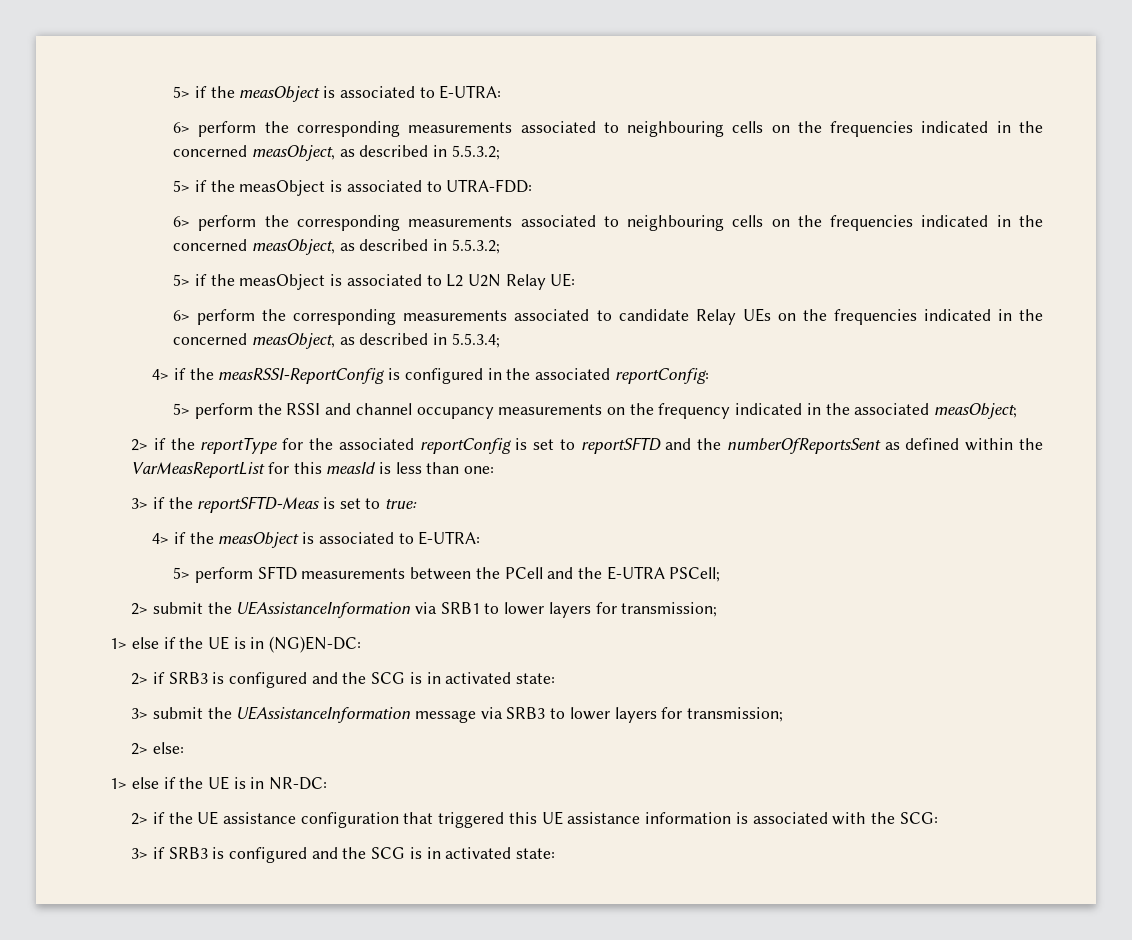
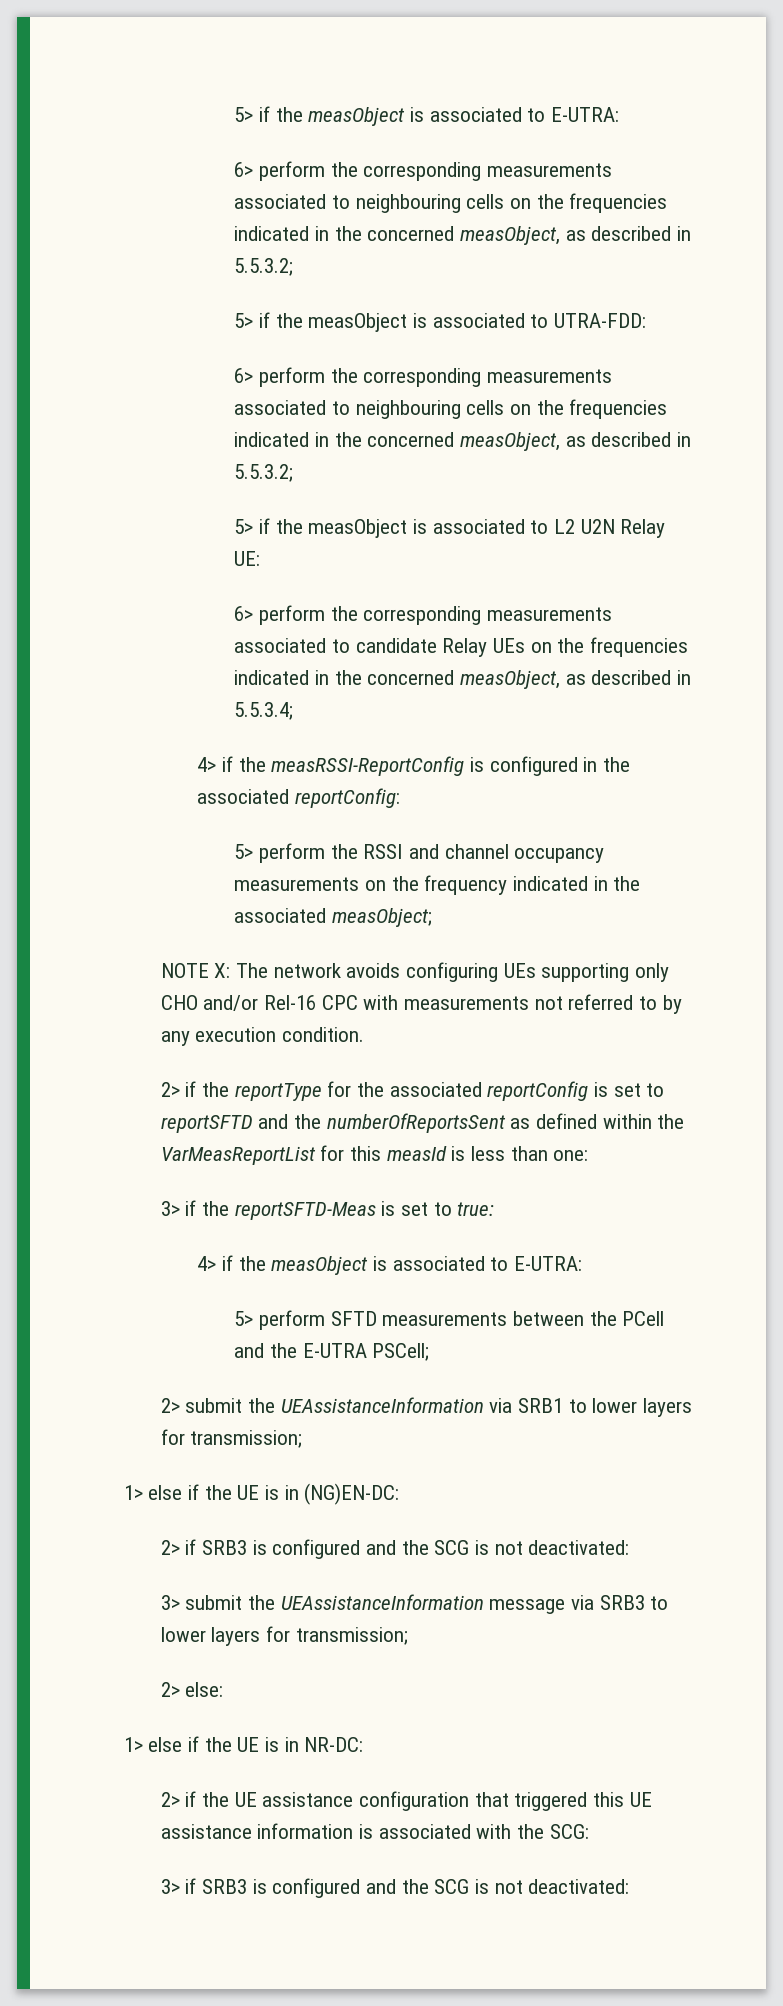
+ NOTE X: The network avoids configuring UEs supporting only CHO and/or Rel-16 CPC with measurements not referred to by any execution condition.
- 2> if SRB3 is configured and the SCG is in activated state:
+ 2> if SRB3 is configured and the SCG is not deactivated:
- 3> if SRB3 is configured and the SCG is in activated state:
+ 3> if SRB3 is configured and the SCG is not deactivated:

